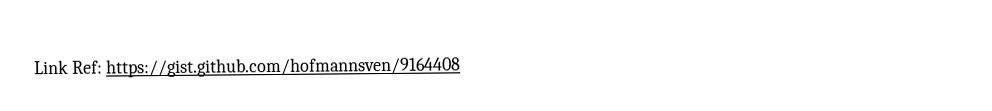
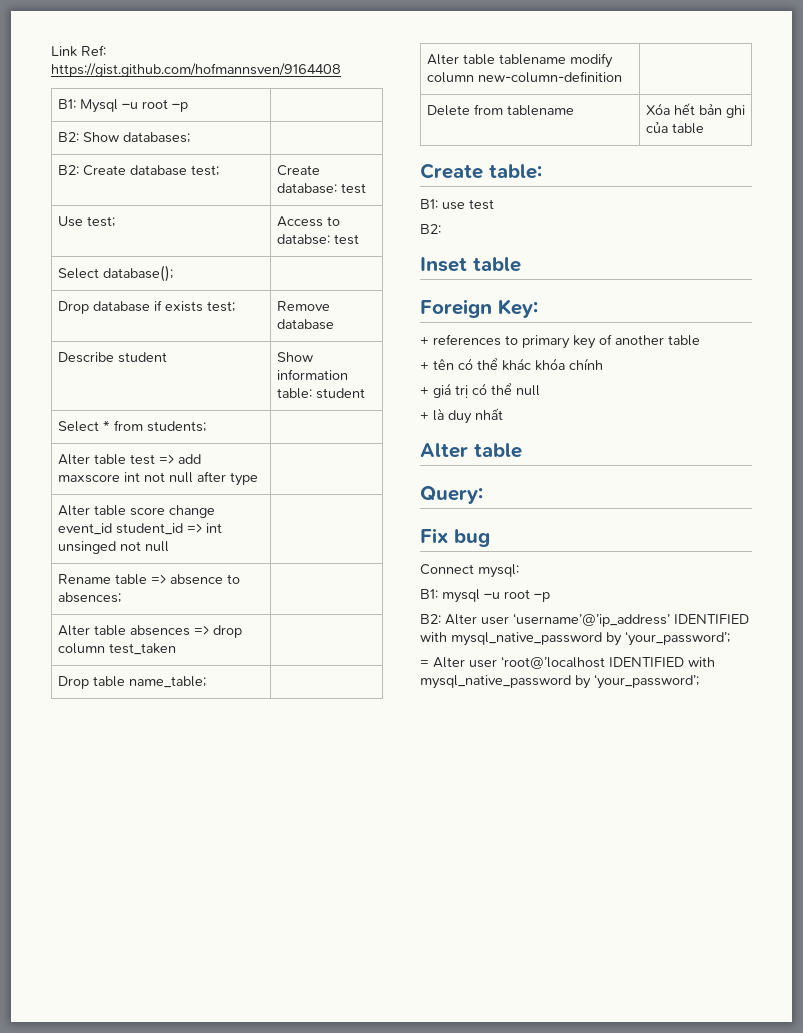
+ B1: Mysql –u root –p |
+ B2: Show databases; |
+ B2: Create database test; | Create database: test
+ Use test; | Access to databse: test
+ Select database(); |
+ Drop database if exists test; | Remove database
+ Describe student | Show information table: student
+ Select * from students; |
+ Alter table test => add maxscore int not null after type |
+ Alter table score change event_id student_id => int unsinged not null |
+ Rename table => absence to absences; |
+ Alter table absences => drop column test_taken |
+ Drop table name_table; |
+ Alter table tablename modify column new-column-definition |
+ Delete from tablename | Xóa hết bản ghi của table
+ Create table:
+ B1: use test
+ B2:
+ Inset table
+ Foreign Key:
+ + references to primary key of another table
+ + tên có thể khác khóa chính
+ + giá trị có thể null
+ + là duy nhất
+ Alter table
+ Query:
+ Fix bug
+ Connect mysql:
+ B1: mysql –u root –p
+ B2: Alter user ‘username’@’ip_address’ IDENTIFIED with mysql_native_password by ‘your_password’;
+ = Alter user ‘root@’localhost IDENTIFIED with mysql_native_password by ‘your_password’;

